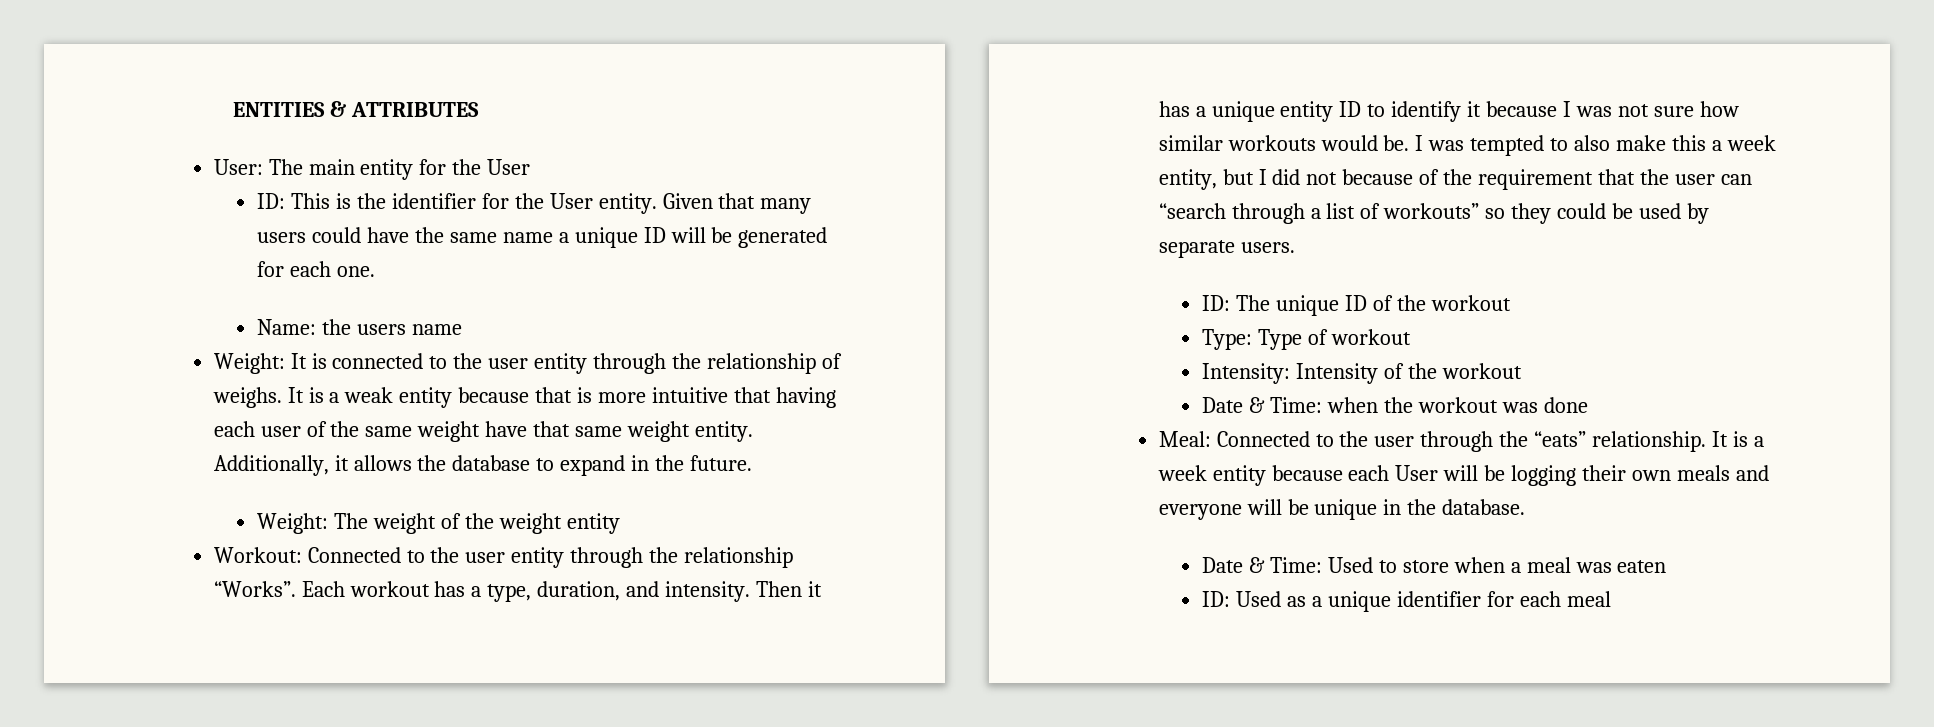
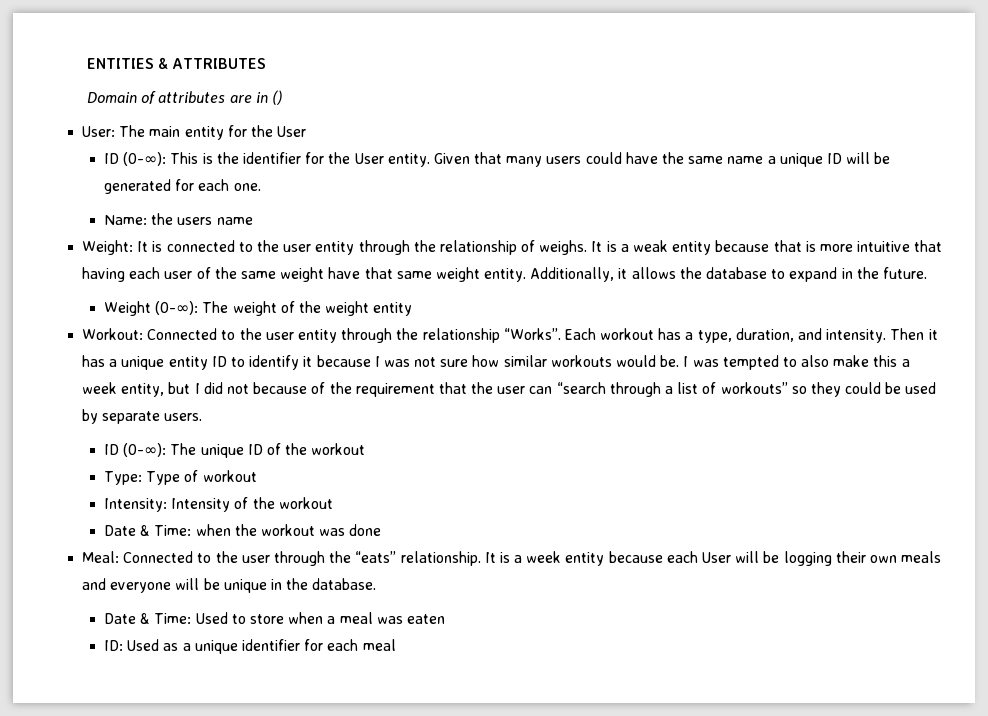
+ Domain of attributes are in ()
- ID: This is the identifier for the User entity.
+ ID (0-∞): This is the identifier for the User entity.
- Weight: The weight of the weight entity
+ Weight (0-∞): The weight of the weight entity
- ID: The unique ID of the workout
+ ID (0-∞): The unique ID of the workout

